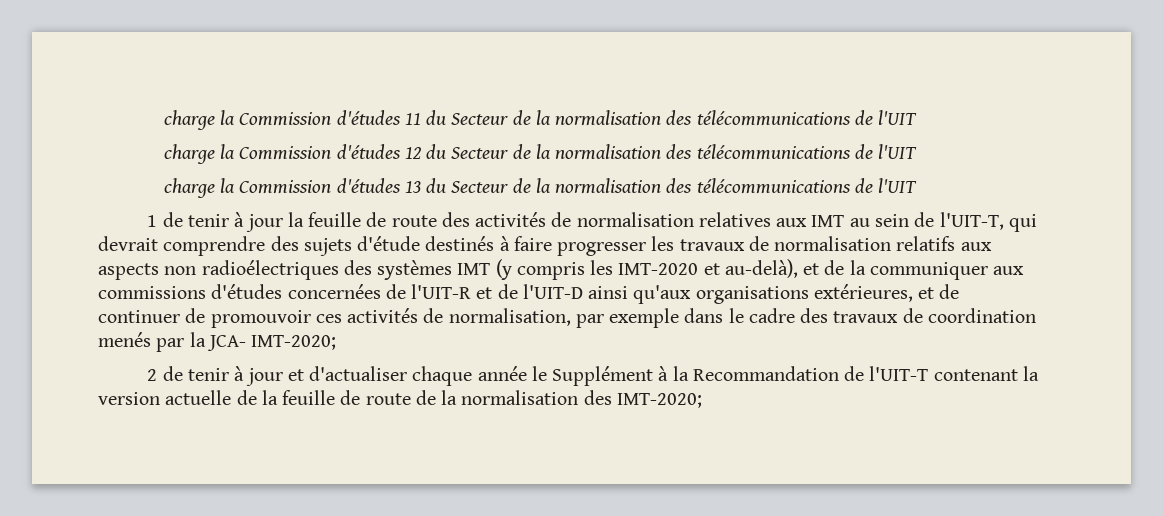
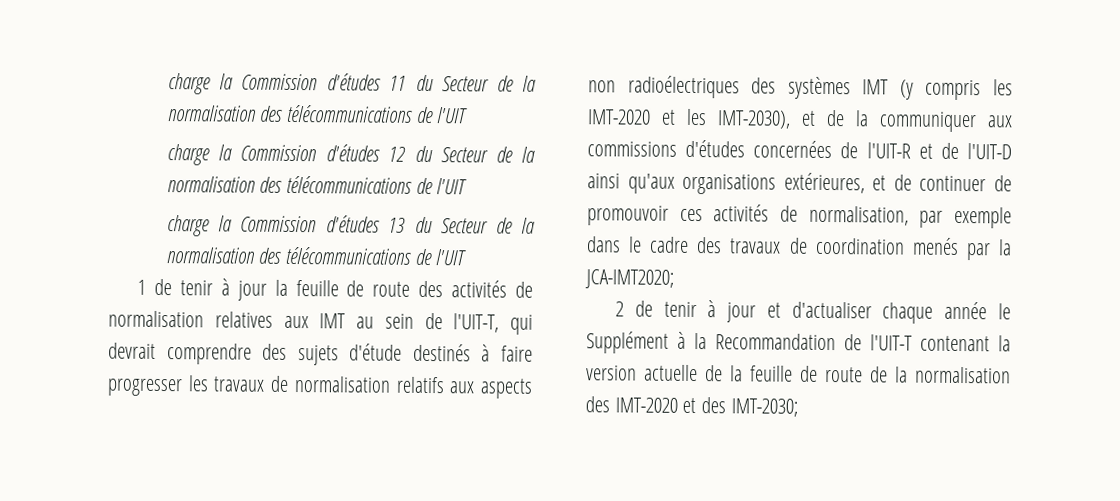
- 1 de tenir à jour la feuille de route des activités de normalisation relatives aux IMT au sein de l'UIT-T, qui devrait comprendre des sujets d'étude destinés à faire progresser les travaux de normalisation relatifs aux aspects non radioélectriques des systèmes IMT (y compris les IMT-2020 et au-delà), et de la communiquer aux commissions d'études concernées de l'UIT-R et de l'UIT-D ainsi qu'aux organisations extérieures, et de continuer de promouvoir ces activités de normalisation, par exemple dans le cadre des travaux de coordination menés par la JCA- IMT-2020;
+ 1 de tenir à jour la feuille de route des activités de normalisation relatives aux IMT au sein de l'UIT-T, qui devrait comprendre des sujets d'étude destinés à faire progresser les travaux de normalisation relatifs aux aspects non radioélectriques des systèmes IMT (y compris les IMT-2020 et les IMT-2030), et de la communiquer aux commissions d'études concernées de l'UIT-R et de l'UIT-D ainsi qu'aux organisations extérieures, et de continuer de promouvoir ces activités de normalisation, par exemple dans le cadre des travaux de coordination menés par la JCA-IMT2020;
- 2 de tenir à jour et d'actualiser chaque année le Supplément à la Recommandation de l'UIT-T contenant la version actuelle de la feuille de route de la normalisation des IMT-2020;
+ 2 de tenir à jour et d'actualiser chaque année le Supplément à la Recommandation de l'UIT-T contenant la version actuelle de la feuille de route de la normalisation des IMT-2020 et des IMT-2030;

